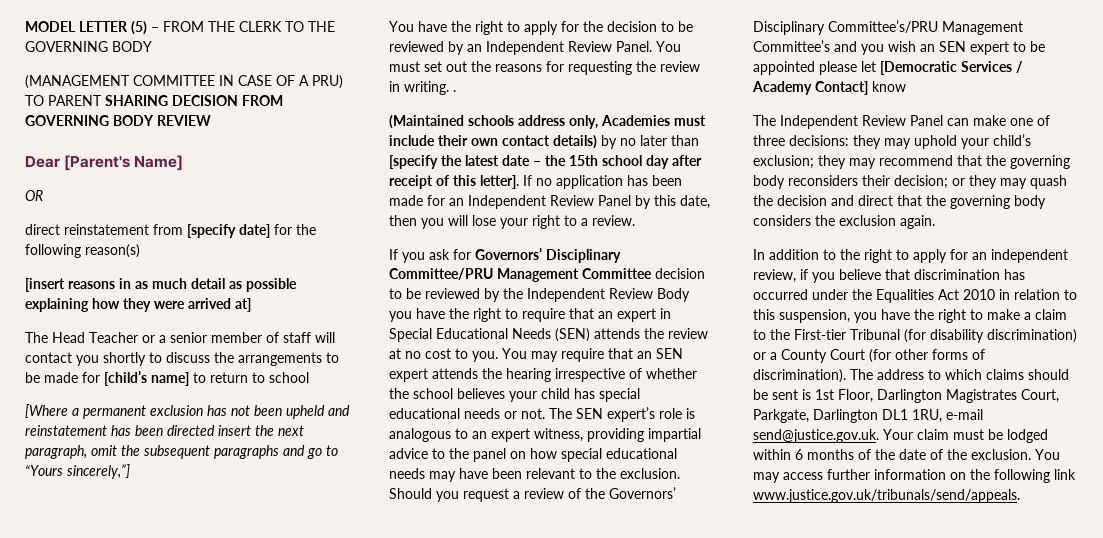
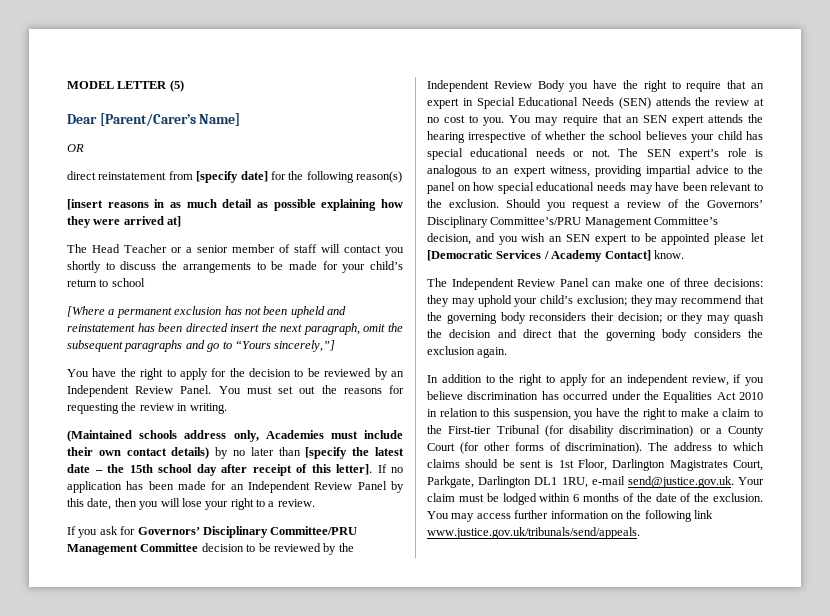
- MODEL LETTER (5) – FROM THE CLERK TO THE GOVERNING BODY
- (MANAGEMENT COMMITTEE IN CASE OF A PRU) TO PARENT SHARING DECISION FROM GOVERNING BODY REVIEW
+ MODEL LETTER (5)
- Dear [Parent's Name]
+ Dear [Parent/Carer’s Name]
- The Head Teacher or a senior member of staff will contact you shortly to discuss the arrangements to be made for [child’s name] to return to school
+ The Head Teacher or a senior member of staff will contact you shortly to discuss the arrangements to be made for your child’s return to school
- You must set out the reasons for requesting the review in writing. .
+ You must set out the reasons for requesting the review in writing.
- Should you request a review of the Governors’ Disciplinary Committee’s/PRU Management Committee’s and you wish an SEN expert to be appointed please let [Democratic Services / Academy Contact] know
+ Should you request a review of the Governors’ Disciplinary Committee’s/PRU Management Committee’s decision, and you wish an SEN expert to be appointed please let [Democratic Services / Academy Contact] know.
- In addition to the right to apply for an independent review, if you believe that discrimination has occurred under the Equalities Act 2010 in relation to this suspension, you have the right to make a claim to the First-tier Tribunal (for disability discrimination) or a County Court (for other forms of discrimination).
+ In addition to the right to apply for an independent review, if you believe discrimination has occurred under the Equalities Act 2010 in relation to this suspension, you have the right to make a claim to the First-tier Tribunal (for disability discrimination) or a County Court (for other forms of discrimination).

